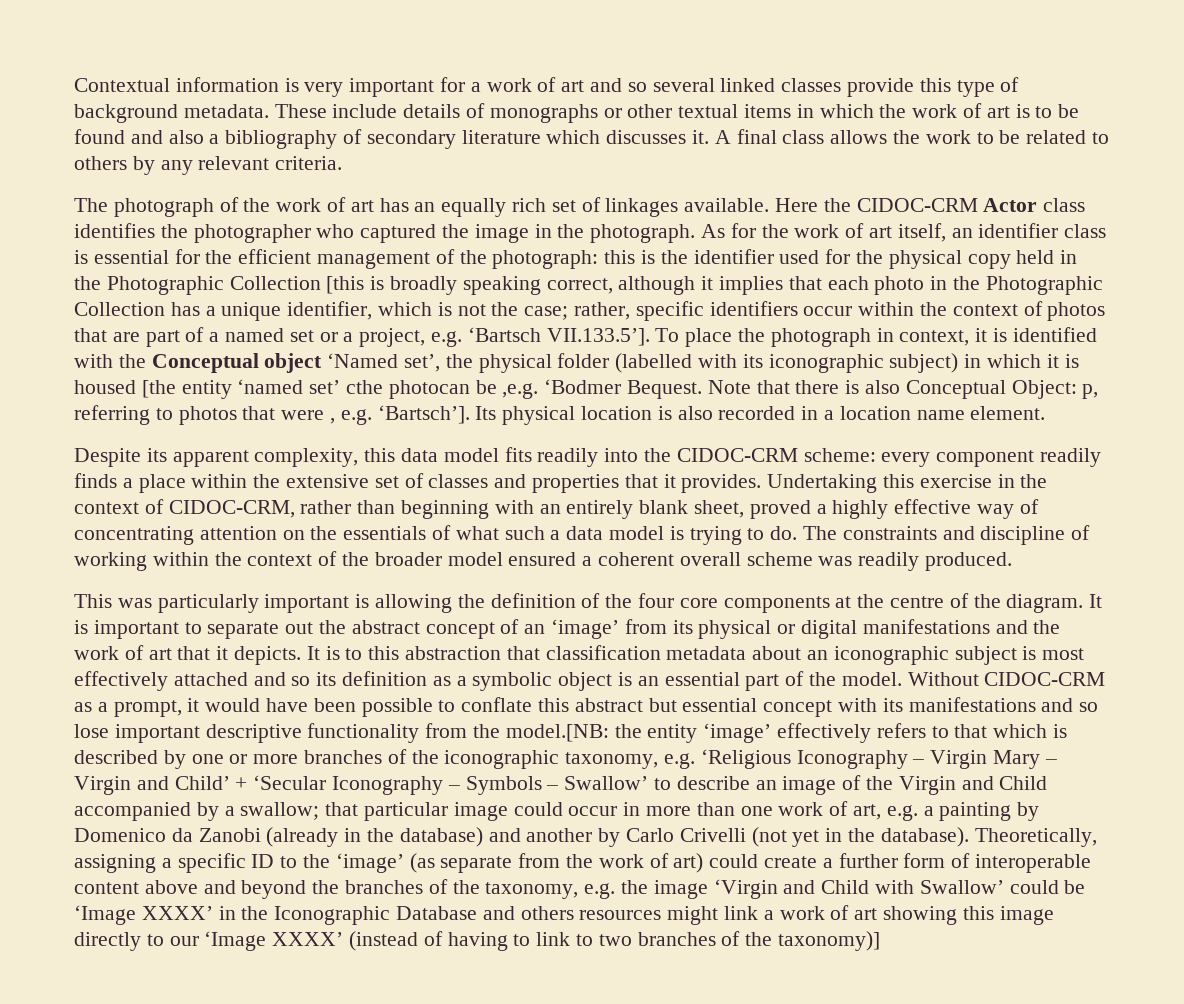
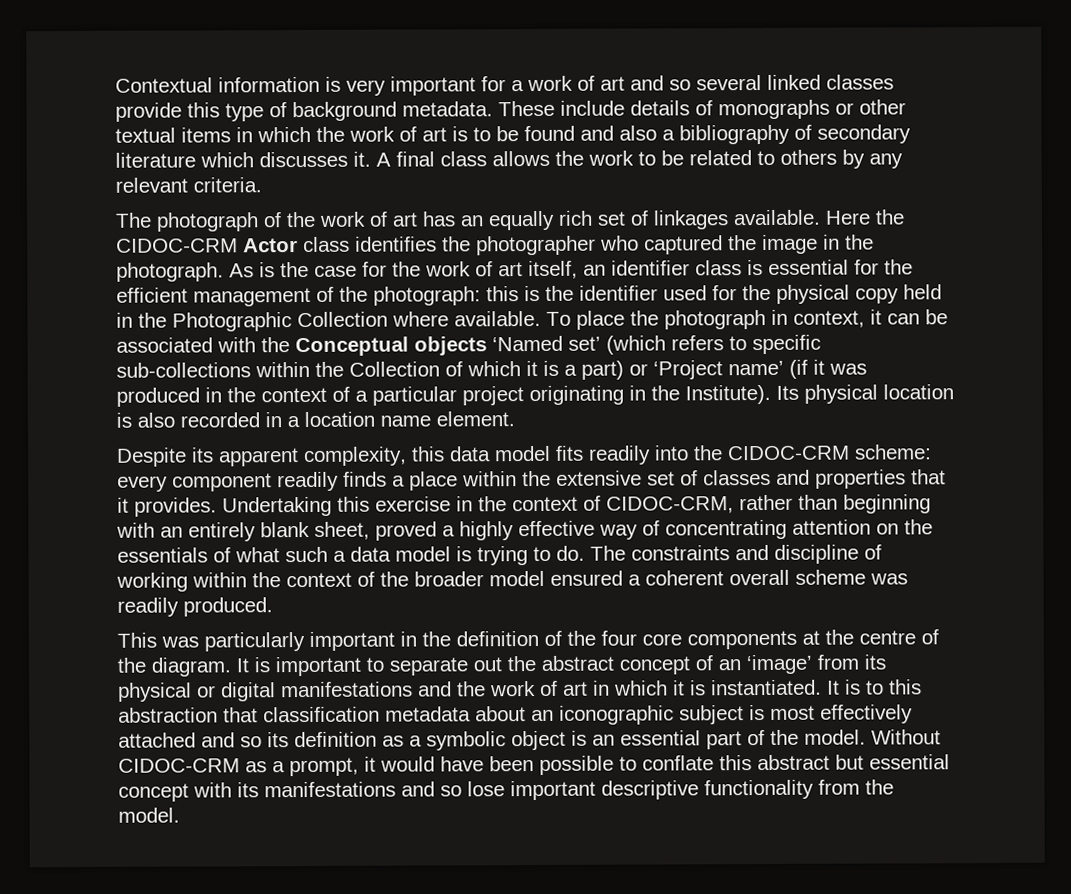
- As for the work of art itself, an identifier class is essential for the efficient management of the photograph: this is the identifier used for the physical copy held in the Photographic Collection [this is broadly speaking correct, although it implies that each photo in the Photographic Collection has a unique identifier, which is not the case; rather, specific identifiers occur within the context of photos that are part of a named set or a project, e.g. ‘Bartsch VII.133.5’]. To place the photograph in context, it is identified with the Conceptual object ‘Named set’, the physical folder (labelled with its iconographic subject) in which it is housed [the entity ‘named set’ cthe photocan be ,e.g. ‘Bodmer Bequest. Note that there is also Conceptual Object: p, referring to photos that were , e.g. ‘Bartsch’].
+ As is the case for the work of art itself, an identifier class is essential for the efficient management of the photograph: this is the identifier used for the physical copy held in the Photographic Collection where available. To place the photograph in context, it can be associated with the Conceptual objects ‘Named set’ (which refers to specific sub-collections within the Collection of which it is a part) or ‘Project name’ (if it was produced in the context of a particular project originating in the Institute).
- This was particularly important is allowing the definition of the four core components at the centre of the diagram.
+ This was particularly important in the definition of the four core components at the centre of the diagram.
- It is important to separate out the abstract concept of an ‘image’ from its physical or digital manifestations and the work of art that it depicts.
+ It is important to separate out the abstract concept of an ‘image’ from its physical or digital manifestations and the work of art in which it is instantiated.
- Without CIDOC-CRM as a prompt, it would have been possible to conflate this abstract but essential concept with its manifestations and so lose important descriptive functionality from the model.[NB: the entity ‘image’ effectively refers to that which is described by one or more branches of the iconographic taxonomy, e.g. ‘Religious Iconography – Virgin Mary – Virgin and Child’ + ‘Secular Iconography – Symbols – Swallow’ to describe an image of the Virgin and Child accompanied by a swallow; that particular image could occur in more than one work of art, e.g. a painting by Domenico da Zanobi (already in the database) and another by Carlo Crivelli (not yet in the database). Theoretically, assigning a specific ID to the ‘image’ (as separate from the work of art) could create a further form of interoperable content above and beyond the branches of the taxonomy, e.g. the image ‘Virgin and Child with Swallow’ could be ‘Image XXXX’ in the Iconographic Database and others resources might link a work of art showing this image directly to our ‘Image XXXX’ (instead of having to link to two branches of the taxonomy)]
+ Without CIDOC-CRM as a prompt, it would have been possible to conflate this abstract but essential concept with its manifestations and so lose important descriptive functionality from the model.

